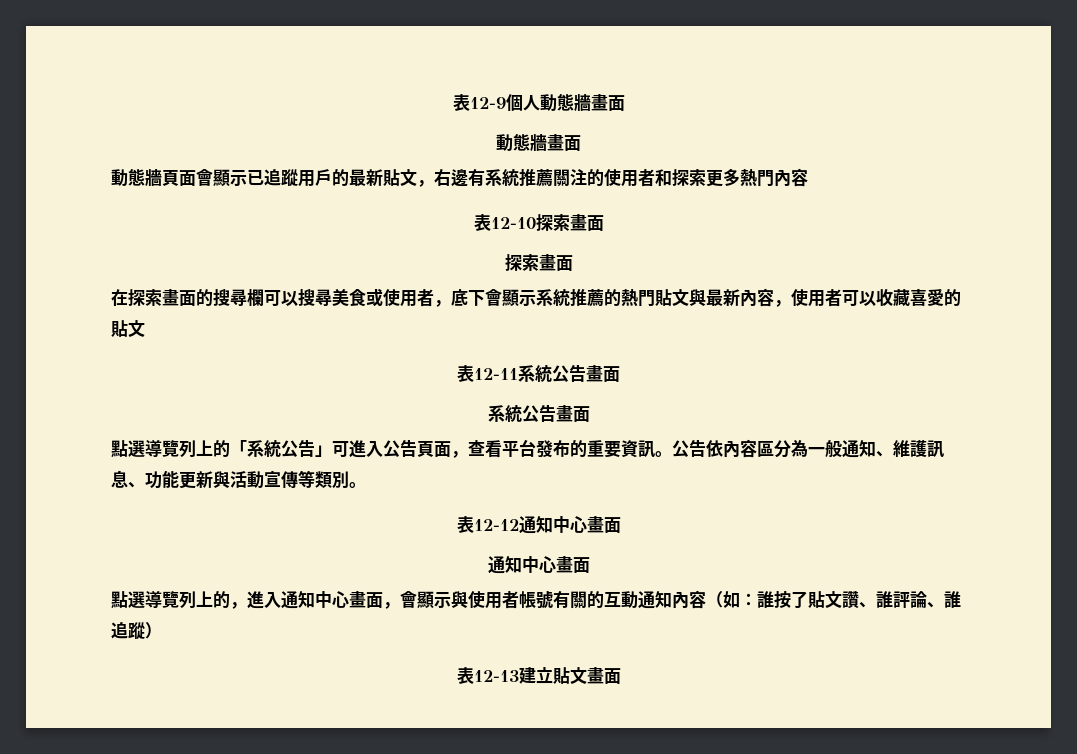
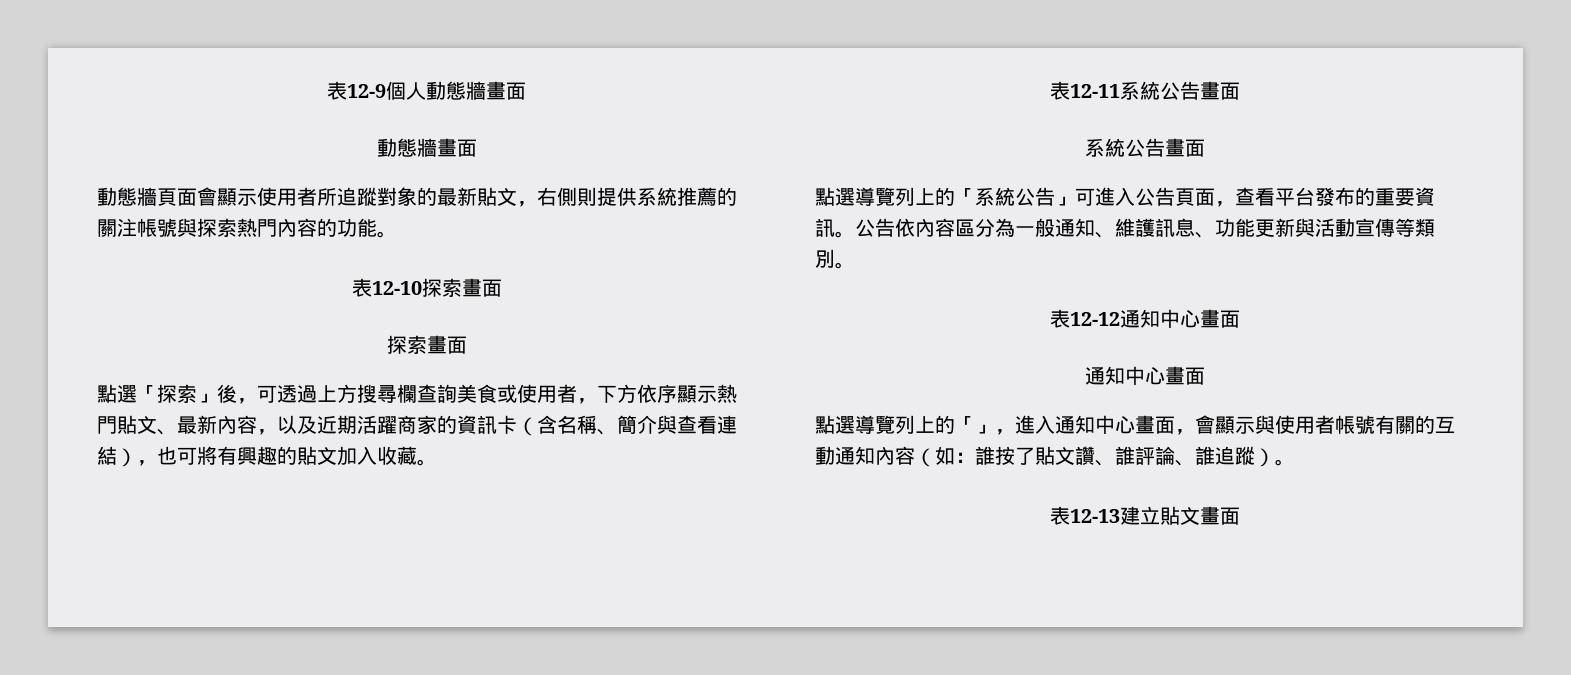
- 動態牆頁面會顯示已追蹤用戶的最新貼文，右邊有系統推薦關注的使用者和探索更多熱門內容
+ 動態牆頁面會顯示使用者所追蹤對象的最新貼文，右側則提供系統推薦的關注帳號與探索熱門內容的功能。
- 在探索畫面的搜尋欄可以搜尋美食或使用者，底下會顯示系統推薦的熱門貼文與最新內容，使用者可以收藏喜愛的貼文
+ 點選「探索」後，可透過上方搜尋欄查詢美食或使用者，下方依序顯示熱門貼文、最新內容，以及近期活躍商家的資訊卡（含名稱、簡介與查看連結），也可將有興趣的貼文加入收藏。
- 點選導覽列上的，進入通知中心畫面，會顯示與使用者帳號有關的互動通知內容（如：誰按了貼文讚、誰評論、誰追蹤）
+ 點選導覽列上的「」，進入通知中心畫面，會顯示與使用者帳號有關的互動通知內容（如：誰按了貼文讚、誰評論、誰追蹤）。

